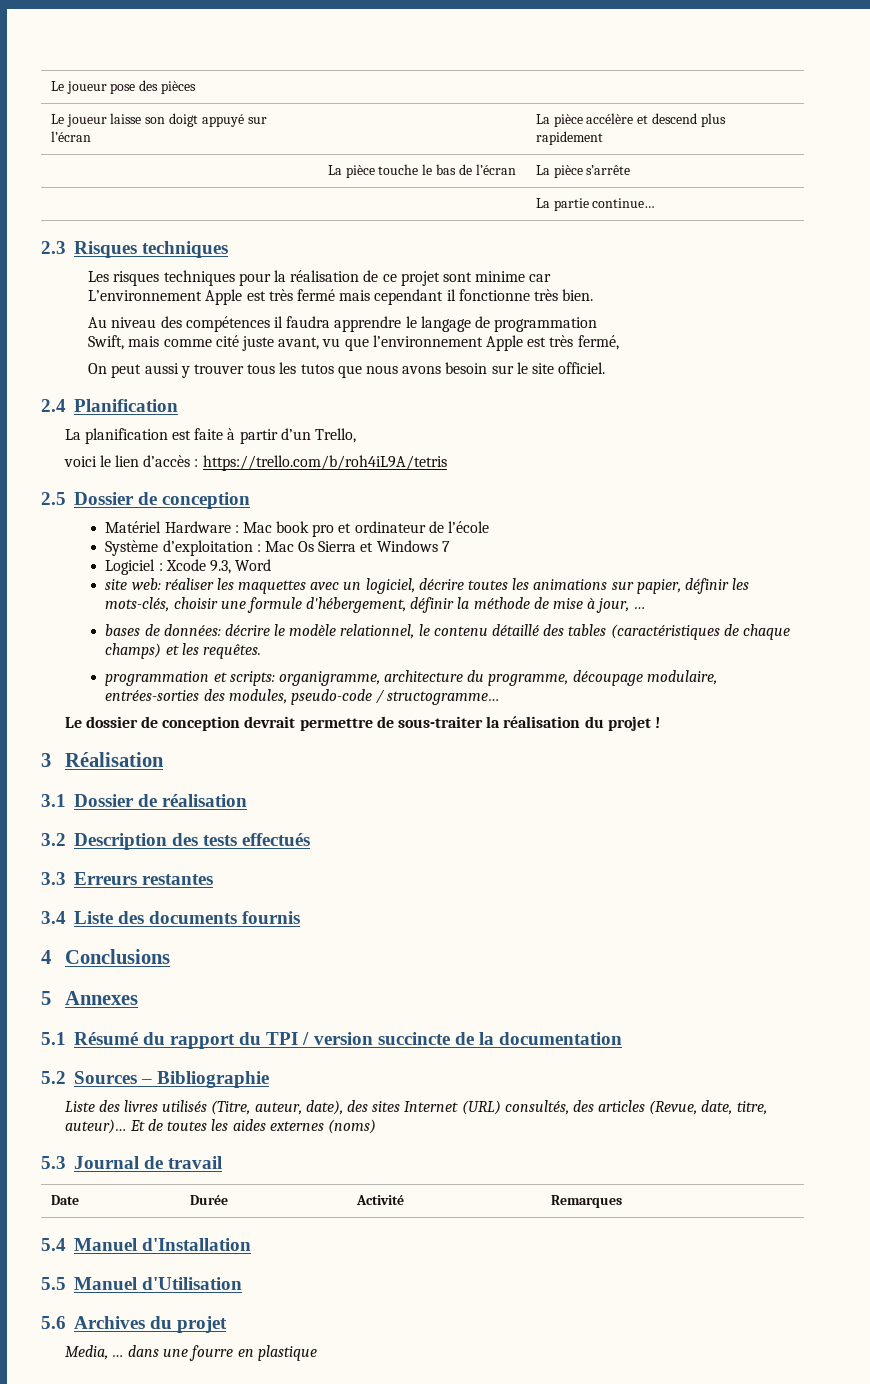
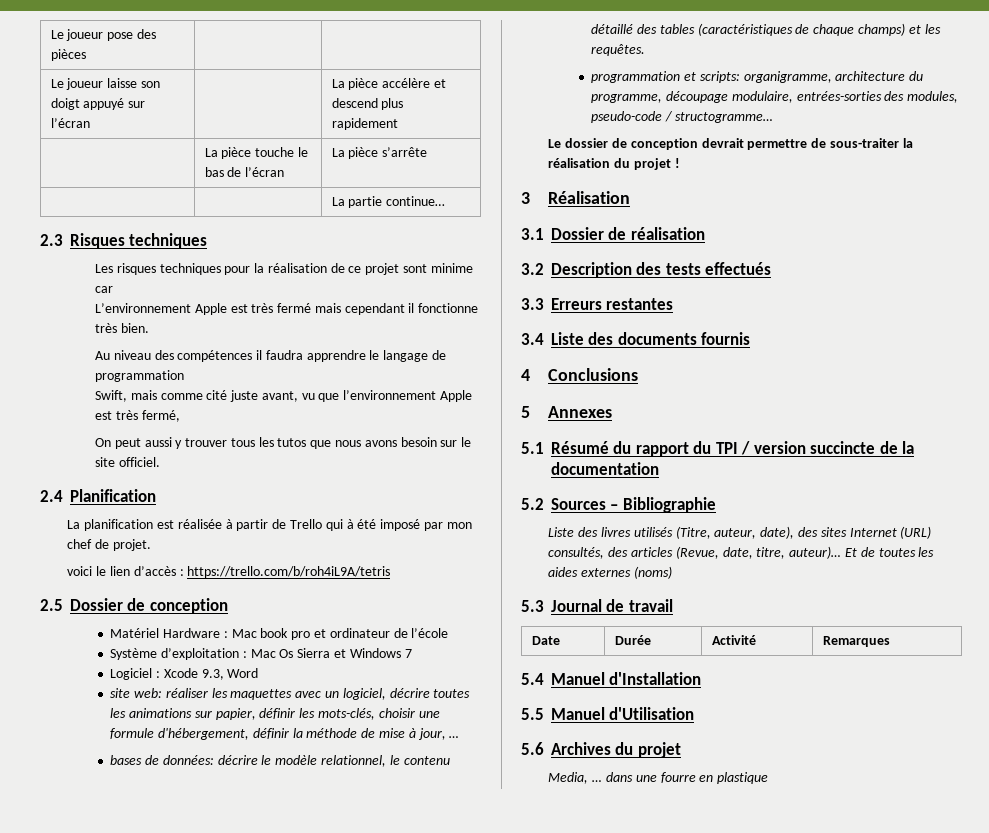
- La planification est faite à partir d’un Trello,
+ La planification est réalisée à partir de Trello qui à été imposé par mon chef de projet.

